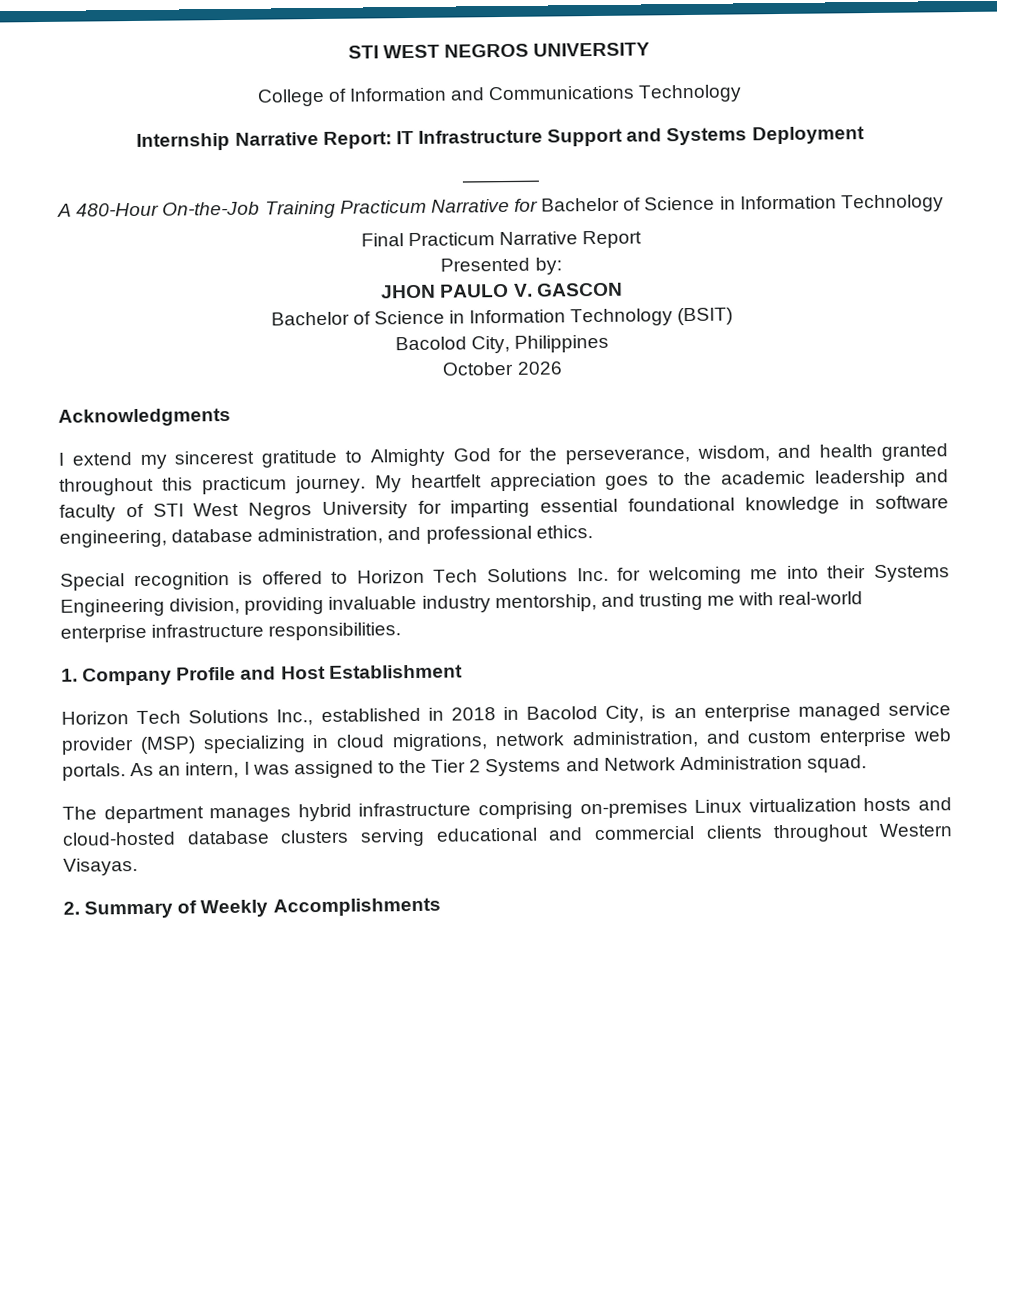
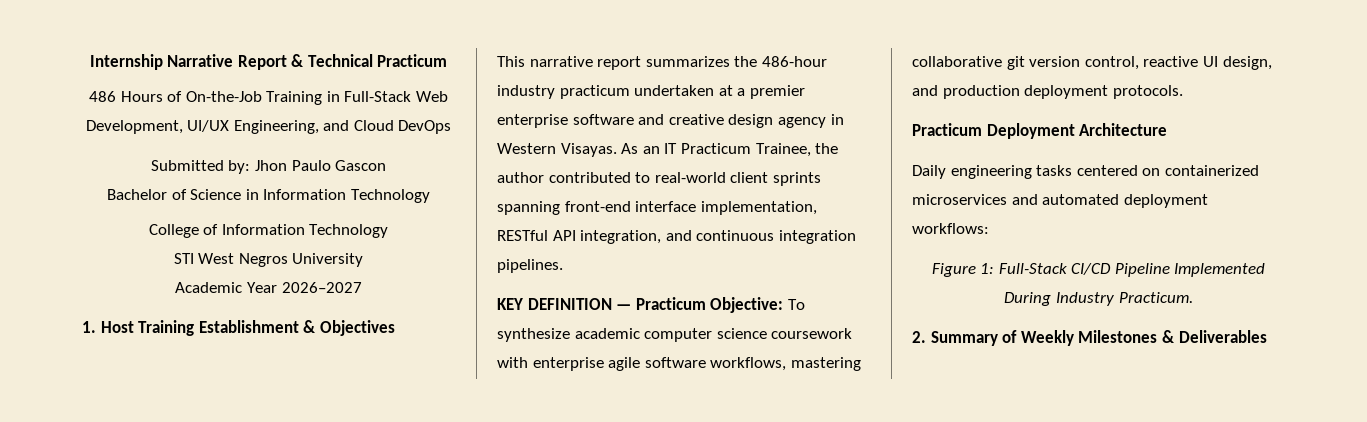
- STI WEST NEGROS UNIVERSITY
- College of Information and Communications Technology
- Internship Narrative Report: IT Infrastructure Support and Systems Deployment
- ————
- A 480-Hour On-the-Job Training Practicum Narrative for Bachelor of Science in Information Technology
+ Internship Narrative Report & Technical Practicum
+ 486 Hours of On-the-Job Training in Full-Stack Web Development, UI/UX Engineering, and Cloud DevOps
+ Submitted by: Jhon Paulo Gascon
+ Bachelor of Science in Information Technology
- Final Practicum Narrative Report
- Presented by:
- JHON PAULO V. GASCON
- Bachelor of Science in Information Technology (BSIT)
- Bacolod City, Philippines
- October 2026
- Acknowledgments
- I extend my sincerest gratitude to Almighty God for the perseverance, wisdom, and health granted throughout this practicum journey. My heartfelt appreciation goes to the academic leadership and faculty of STI West Negros University for imparting essential foundational knowledge in software engineering, database administration, and professional ethics.
- Special recognition is offered to Horizon Tech Solutions Inc. for welcoming me into their Systems Engineering division, providing invaluable industry mentorship, and trusting me with real-world enterprise infrastructure responsibilities.
- 1. Company Profile and Host Establishment
- Horizon Tech Solutions Inc., established in 2018 in Bacolod City, is an enterprise managed service provider (MSP) specializing in cloud migrations, network administration, and custom enterprise web portals. As an intern, I was assigned to the Tier 2 Systems and Network Administration squad.
- The department manages hybrid infrastructure comprising on-premises Linux virtualization hosts and cloud-hosted database clusters serving educational and commercial clients throughout Western Visayas.
+ College of Information Technology
+ STI West Negros University
+ Academic Year 2026–2027
+ 1. Host Training Establishment & Objectives
+ This narrative report summarizes the 486-hour industry practicum undertaken at a premier enterprise software and creative design agency in Western Visayas. As an IT Practicum Trainee, the author contributed to real-world client sprints spanning front-end interface implementation, RESTful API integration, and continuous integration pipelines.
+ KEY DEFINITION — Practicum Objective: To synthesize academic computer science coursework with enterprise agile software workflows, mastering collaborative git version control, reactive UI design, and production deployment protocols.
+ Practicum Deployment Architecture
+ Daily engineering tasks centered on containerized microservices and automated deployment workflows:
+ Figure 1: Full-Stack CI/CD Pipeline Implemented During Industry Practicum.
- 2. Summary of Weekly Accomplishments
+ 2. Summary of Weekly Milestones & Deliverables

